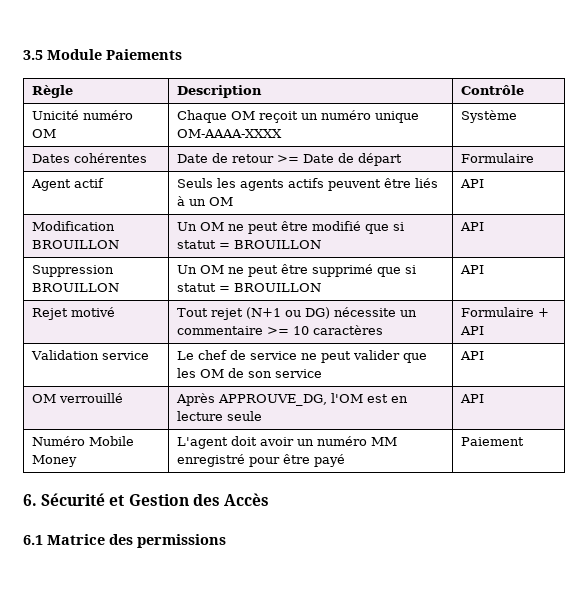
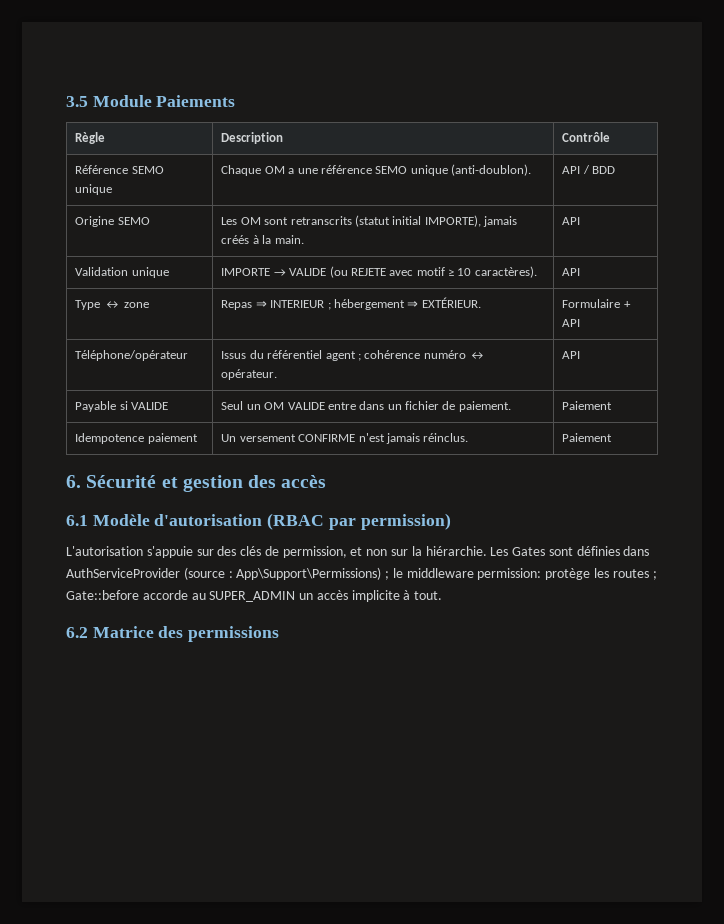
- Unicité numéro OM | Chaque OM reçoit un numéro unique OM-AAAA-XXXX | Système
- Dates cohérentes | Date de retour >= Date de départ | Formulaire
- Agent actif | Seuls les agents actifs peuvent être liés à un OM | API
- Modification BROUILLON | Un OM ne peut être modifié que si statut = BROUILLON | API
- Suppression BROUILLON | Un OM ne peut être supprimé que si statut = BROUILLON | API
- Rejet motivé | Tout rejet (N+1 ou DG) nécessite un commentaire >= 10 caractères | Formulaire + API
- Validation service | Le chef de service ne peut valider que les OM de son service | API
- OM verrouillé | Après APPROUVE_DG, l'OM est en lecture seule | API
- Numéro Mobile Money | L'agent doit avoir un numéro MM enregistré pour être payé | Paiement
- 6. Sécurité et Gestion des Accès
- 6.1 Matrice des permissions
+ Référence SEMO unique | Chaque OM a une référence SEMO unique (anti-doublon). | API / BDD
+ Origine SEMO | Les OM sont retranscrits (statut initial IMPORTE), jamais créés à la main. | API
+ Validation unique | IMPORTE → VALIDE (ou REJETE avec motif ≥ 10 caractères). | API
+ Type ↔ zone | Repas ⇒ INTERIEUR ; hébergement ⇒ EXTÉRIEUR. | Formulaire + API
+ Téléphone/opérateur | Issus du référentiel agent ; cohérence numéro ↔ opérateur. | API
+ Payable si VALIDE | Seul un OM VALIDE entre dans un fichier de paiement. | Paiement
+ Idempotence paiement | Un versement CONFIRME n'est jamais réinclus. | Paiement
+ 6. Sécurité et gestion des accès
+ 6.1 Modèle d'autorisation (RBAC par permission)
+ L'autorisation s'appuie sur des clés de permission, et non sur la hiérarchie. Les Gates sont définies dans AuthServiceProvider (source : App\Support\Permissions) ; le middleware permission: protège les routes ; Gate::before accorde au SUPER_ADMIN un accès implicite à tout.
+ 6.2 Matrice des permissions

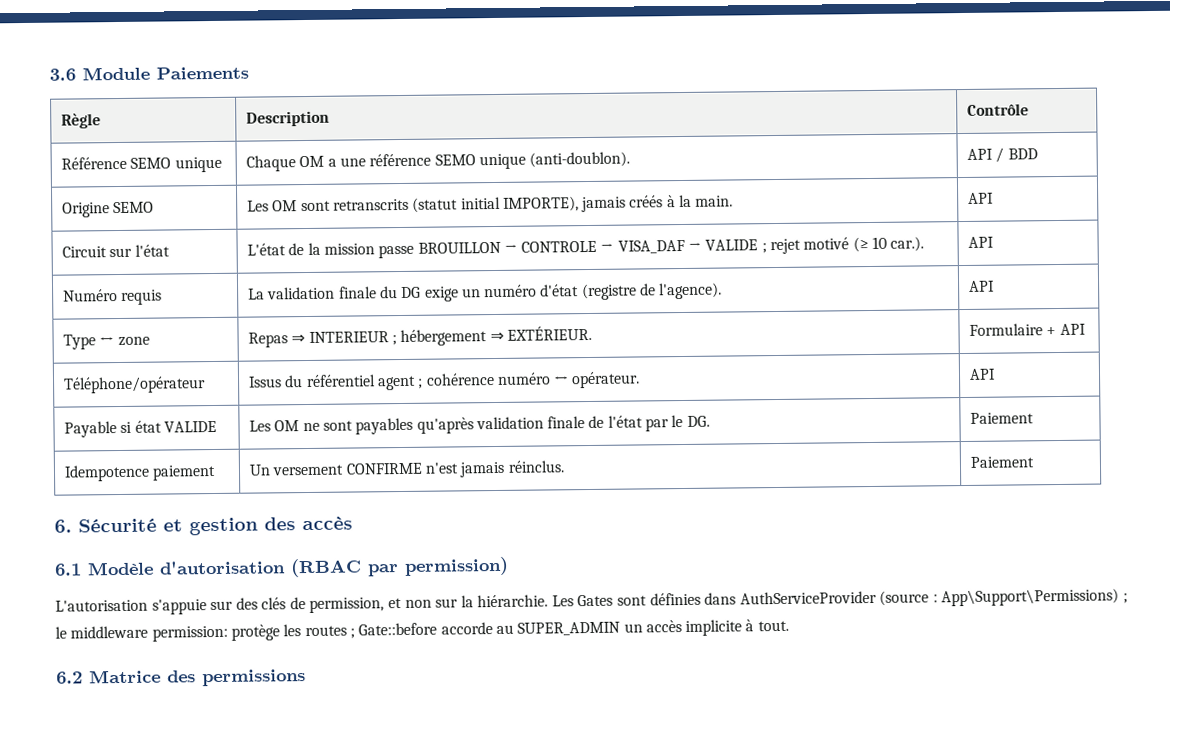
- 3.5 Module Paiements
+ 3.6 Module Paiements
- Validation unique | IMPORTE → VALIDE (ou REJETE avec motif ≥ 10 caractères). | API
+ Circuit sur l'état | L'état de la mission passe BROUILLON → CONTROLE → VISA_DAF → VALIDE ; rejet motivé (≥ 10 car.). | API
+ Numéro requis | La validation finale du DG exige un numéro d'état (registre de l'agence). | API
- Payable si VALIDE | Seul un OM VALIDE entre dans un fichier de paiement. | Paiement
+ Payable si état VALIDE | Les OM ne sont payables qu'après validation finale de l'état par le DG. | Paiement

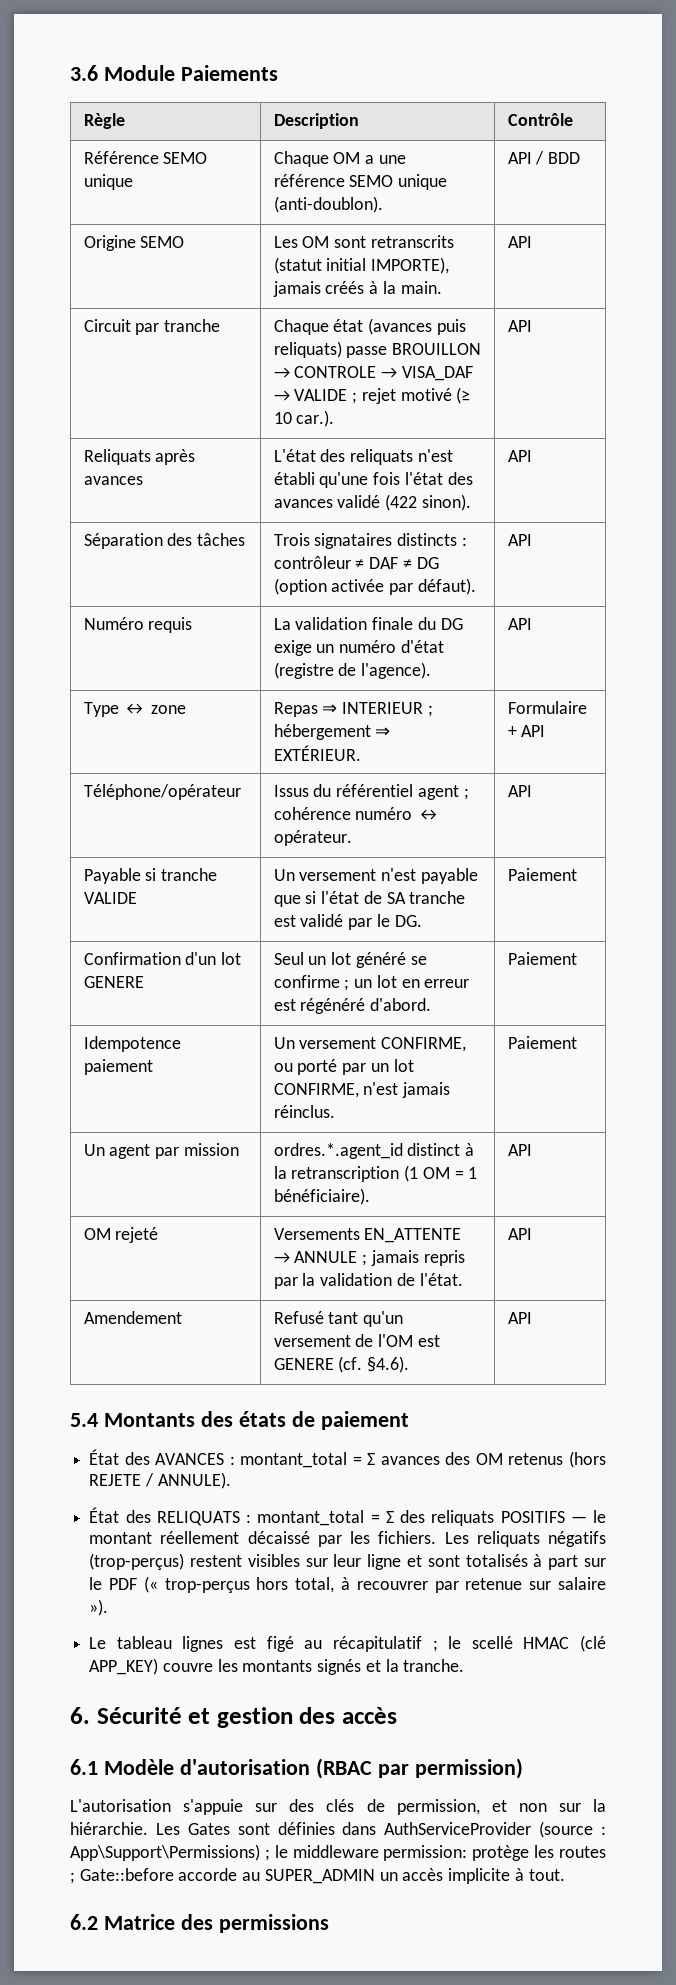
- Circuit sur l'état | L'état de la mission passe BROUILLON → CONTROLE → VISA_DAF → VALIDE ; rejet motivé (≥ 10 car.). | API
+ Circuit par tranche | Chaque état (avances puis reliquats) passe BROUILLON → CONTROLE → VISA_DAF → VALIDE ; rejet motivé (≥ 10 car.). | API
+ Reliquats après avances | L'état des reliquats n'est établi qu'une fois l'état des avances validé (422 sinon). | API
+ Séparation des tâches | Trois signataires distincts : contrôleur ≠ DAF ≠ DG (option activée par défaut). | API
- Payable si état VALIDE | Les OM ne sont payables qu'après validation finale de l'état par le DG. | Paiement
- Idempotence paiement | Un versement CONFIRME n'est jamais réinclus. | Paiement
+ Payable si tranche VALIDE | Un versement n'est payable que si l'état de SA tranche est validé par le DG. | Paiement
+ Confirmation d'un lot GENERE | Seul un lot généré se confirme ; un lot en erreur est régénéré d'abord. | Paiement
+ Idempotence paiement | Un versement CONFIRME, ou porté par un lot CONFIRME, n'est jamais réinclus. | Paiement
+ Un agent par mission | ordres.*.agent_id distinct à la retranscription (1 OM = 1 bénéficiaire). | API
+ OM rejeté | Versements EN_ATTENTE → ANNULE ; jamais repris par la validation de l'état. | API
+ Amendement | Refusé tant qu'un versement de l'OM est GENERE (cf. §4.6). | API
+ 5.4 Montants des états de paiement
+ État des AVANCES : montant_total = Σ avances des OM retenus (hors REJETE / ANNULE).
+ État des RELIQUATS : montant_total = Σ des reliquats POSITIFS — le montant réellement décaissé par les fichiers. Les reliquats négatifs (trop-perçus) restent visibles sur leur ligne et sont totalisés à part sur le PDF (« trop-perçus hors total, à recouvrer par retenue sur salaire »).
+ Le tableau lignes est figé au récapitulatif ; le scellé HMAC (clé APP_KEY) couvre les montants signés et la tranche.

